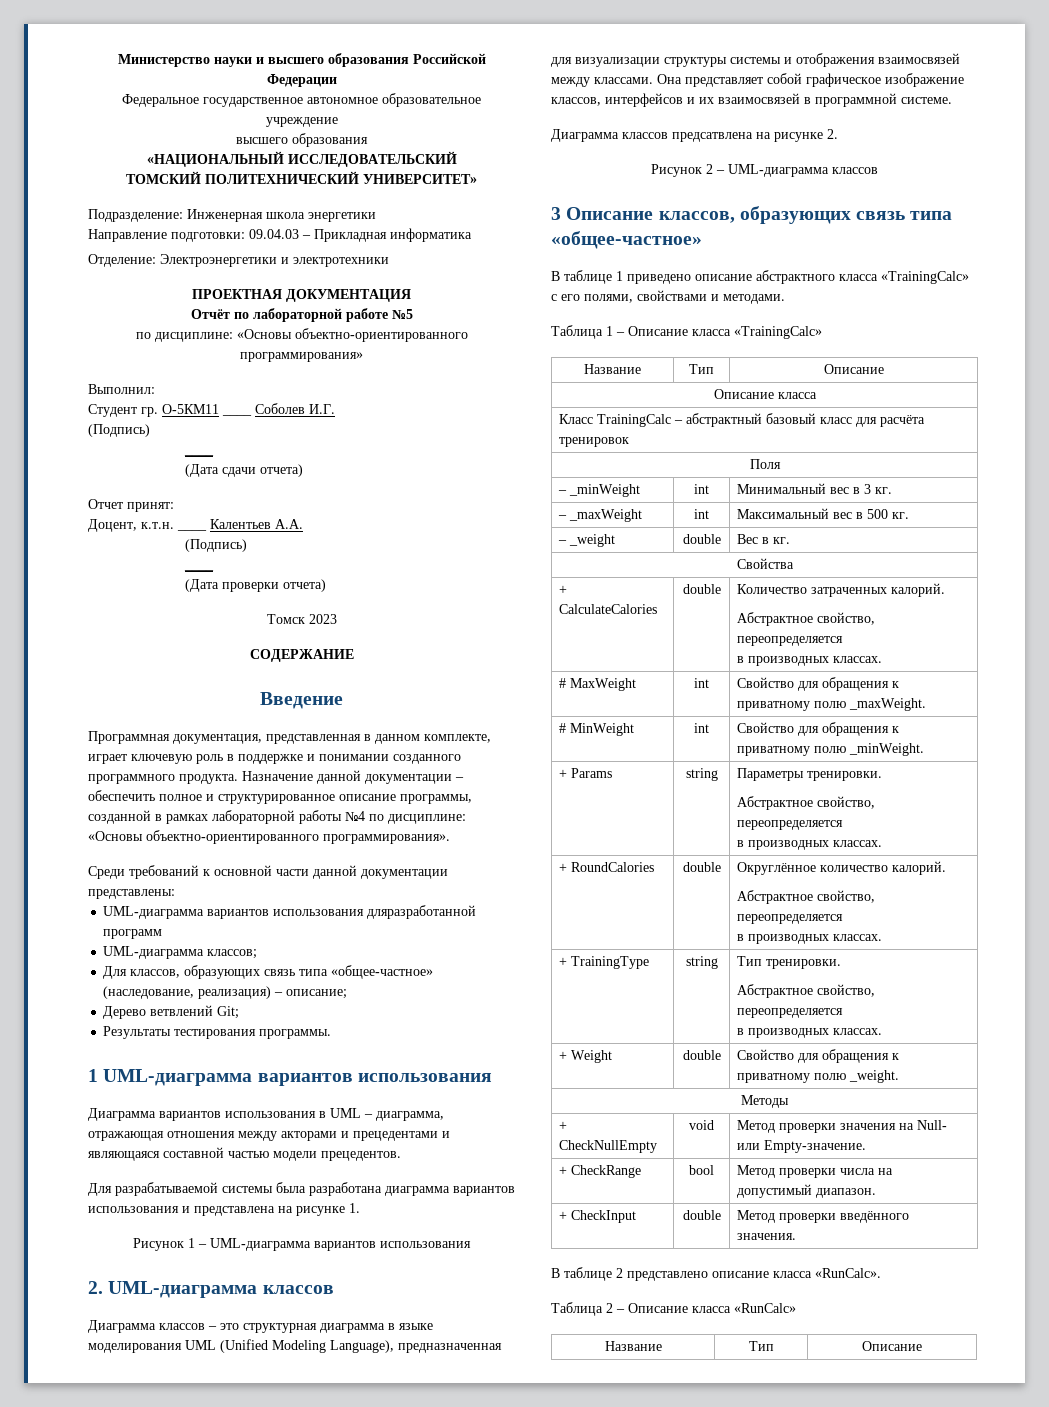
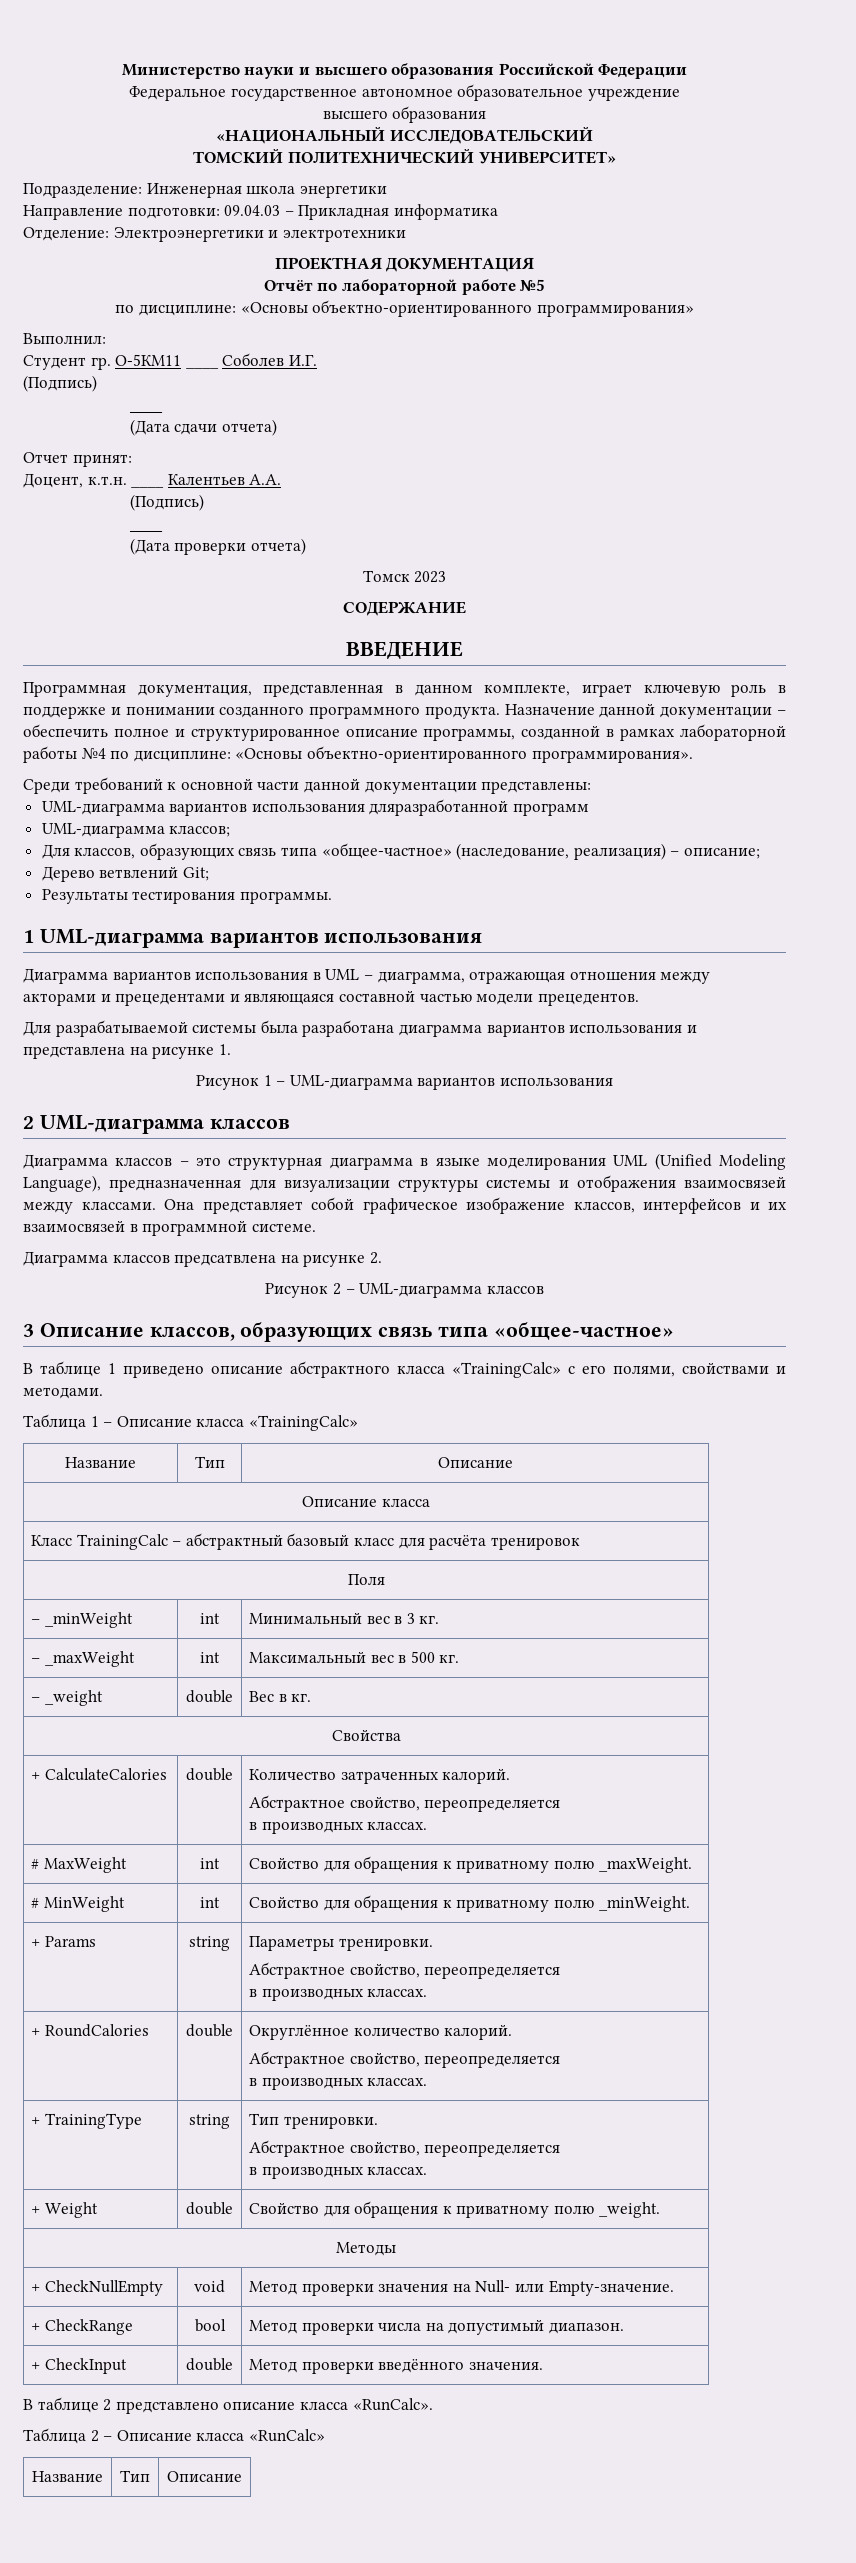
- Введение
+ ВВЕДЕНИЕ
- 2. UML-диаграмма классов
+ 2 UML-диаграмма классов

